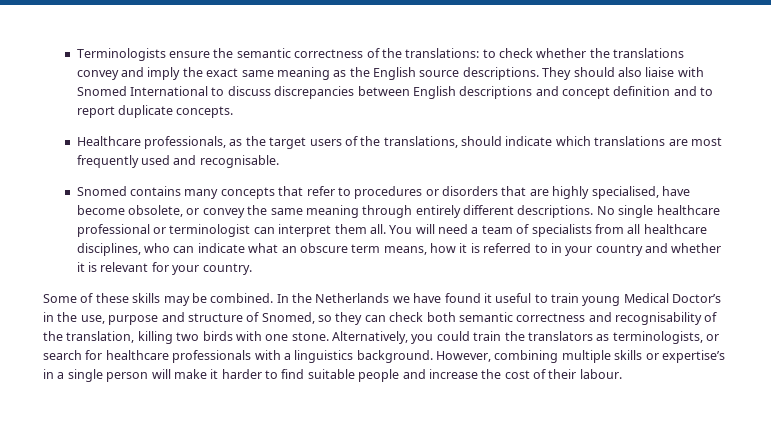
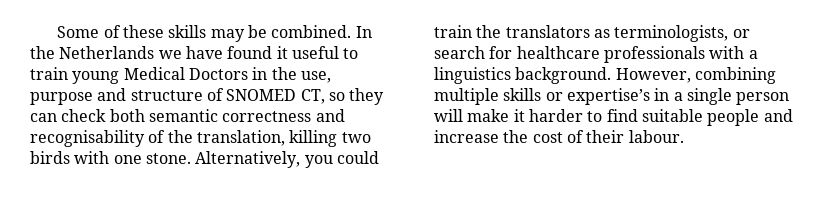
- Terminologists ensure the semantic correctness of the translations: to check whether the translations convey and imply the exact same meaning as the English source descriptions. They should also liaise with Snomed International to discuss discrepancies between English descriptions and concept definition and to report duplicate concepts.
- Healthcare professionals, as the target users of the translations, should indicate which translations are most frequently used and recognisable.
- Snomed contains many concepts that refer to procedures or disorders that are highly specialised, have become obsolete, or convey the same meaning through entirely different descriptions. No single healthcare professional or terminologist can interpret them all. You will need a team of specialists from all healthcare disciplines, who can indicate what an obscure term means, how it is referred to in your country and whether it is relevant for your country.
- In the Netherlands we have found it useful to train young Medical Doctor’s in the use, purpose and structure of Snomed, so they can check both semantic correctness and recognisability of the translation, killing two birds with one stone.
+ In the Netherlands we have found it useful to train young Medical Doctors in the use, purpose and structure of SNOMED CT, so they can check both semantic correctness and recognisability of the translation, killing two birds with one stone.

